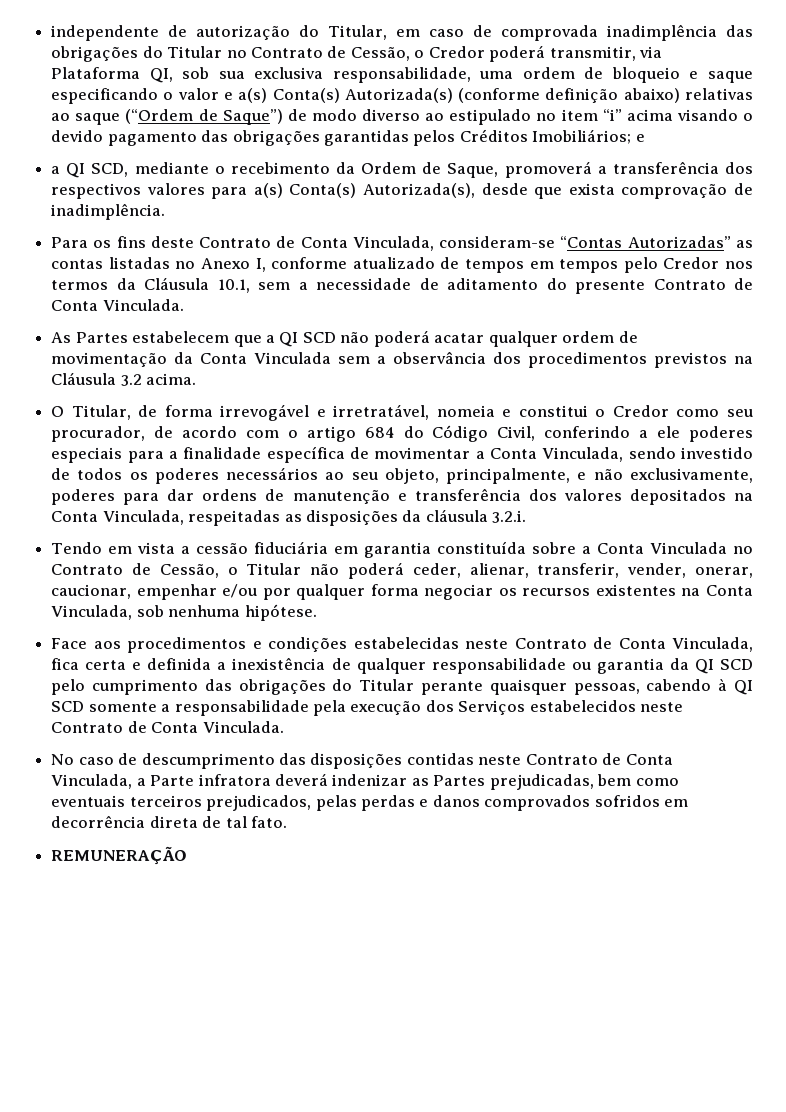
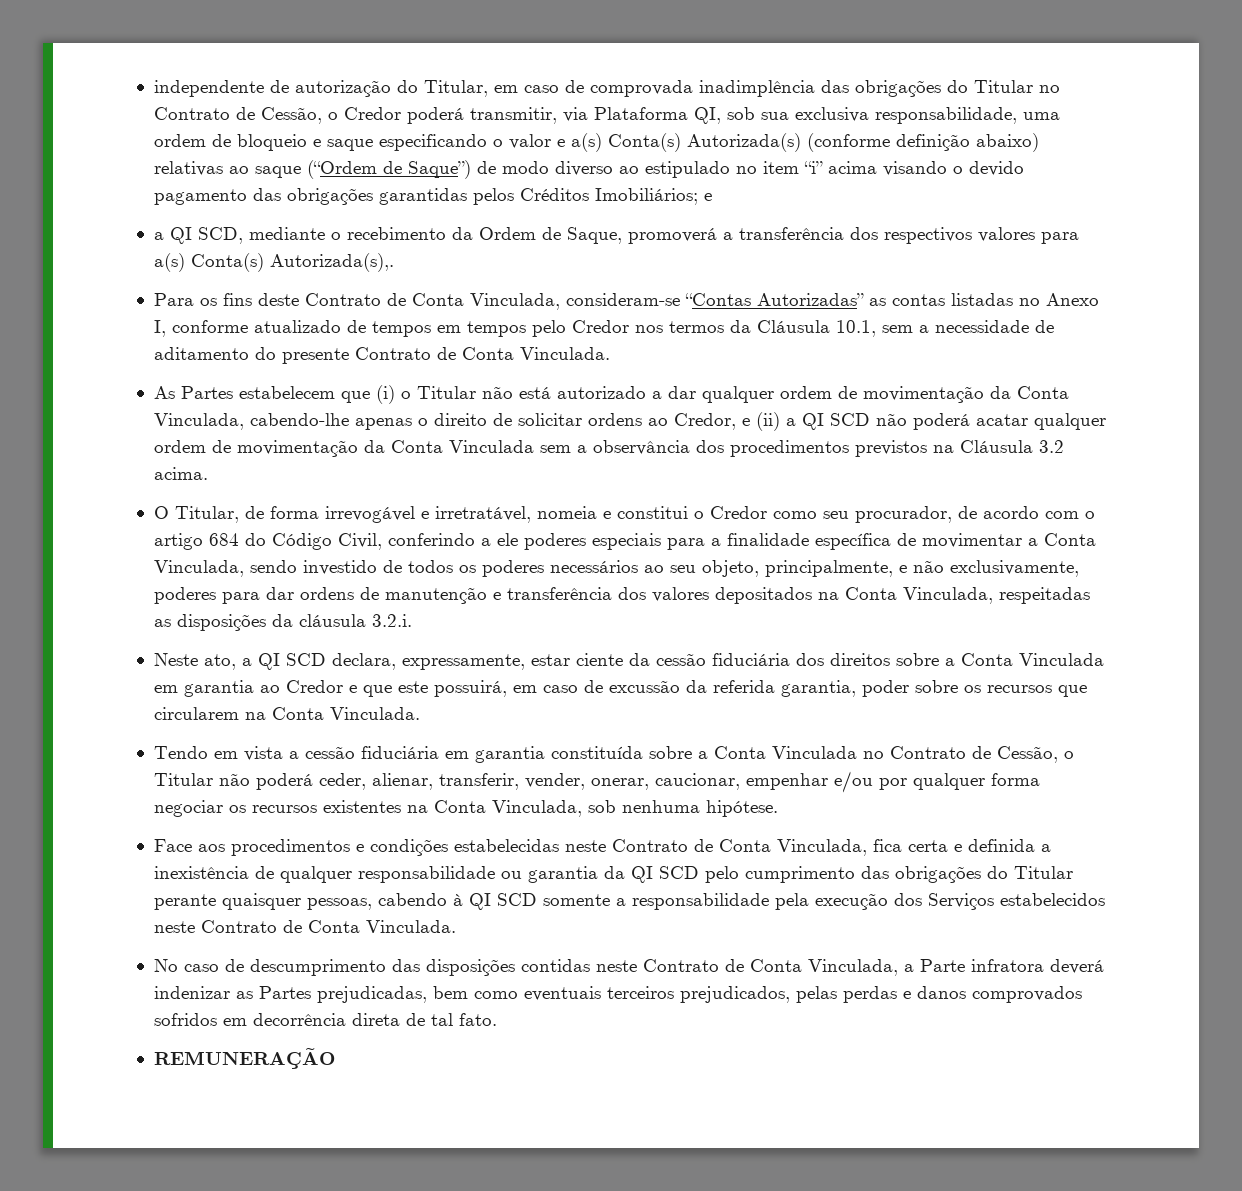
- a QI SCD, mediante o recebimento da Ordem de Saque, promoverá a transferência dos respectivos valores para a(s) Conta(s) Autorizada(s), desde que exista comprovação de inadimplência.
+ a QI SCD, mediante o recebimento da Ordem de Saque, promoverá a transferência dos respectivos valores para a(s) Conta(s) Autorizada(s),.
- As Partes estabelecem que a QI SCD não poderá acatar qualquer ordem de movimentação da Conta Vinculada sem a observância dos procedimentos previstos na Cláusula 3.2 acima.
+ As Partes estabelecem que (i) o Titular não está autorizado a dar qualquer ordem de movimentação da Conta Vinculada, cabendo-lhe apenas o direito de solicitar ordens ao Credor, e (ii) a QI SCD não poderá acatar qualquer ordem de movimentação da Conta Vinculada sem a observância dos procedimentos previstos na Cláusula 3.2 acima.
+ Neste ato, a QI SCD declara, expressamente, estar ciente da cessão fiduciária dos direitos sobre a Conta Vinculada em garantia ao Credor e que este possuirá, em caso de excussão da referida garantia, poder sobre os recursos que circularem na Conta Vinculada.

